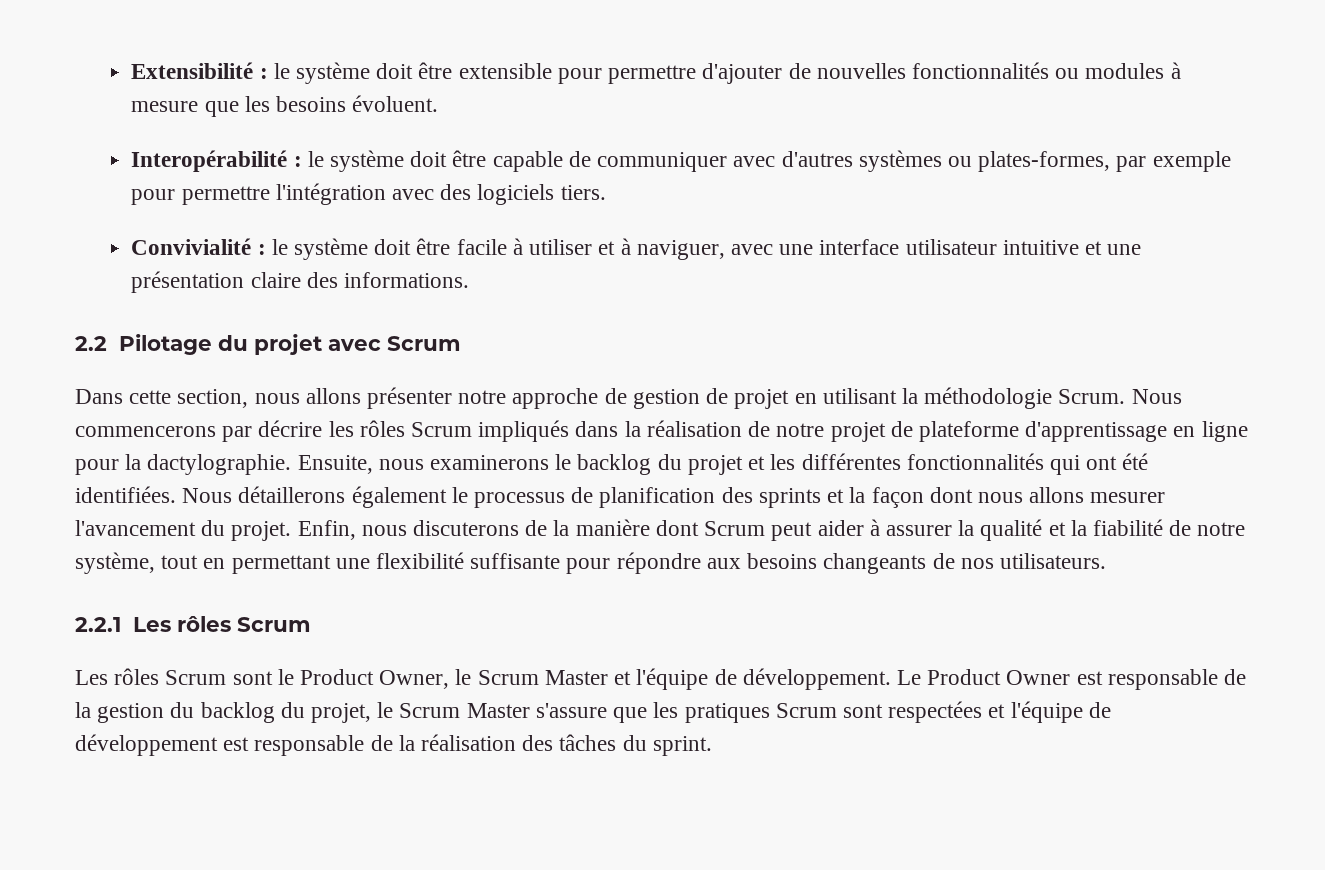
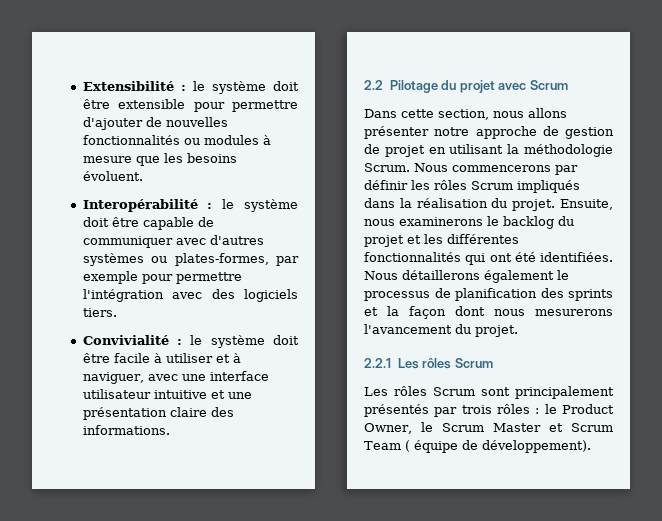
- Nous commencerons par décrire les rôles Scrum impliqués dans la réalisation de notre projet de plateforme d'apprentissage en ligne pour la dactylographie.
+ Nous commencerons par définir les rôles Scrum impliqués dans la réalisation du projet.
- Nous détaillerons également le processus de planification des sprints et la façon dont nous allons mesurer l'avancement du projet. Enfin, nous discuterons de la manière dont Scrum peut aider à assurer la qualité et la fiabilité de notre système, tout en permettant une flexibilité suffisante pour répondre aux besoins changeants de nos utilisateurs.
+ Nous détaillerons également le processus de planification des sprints et la façon dont nous mesurerons l'avancement du projet.
- Les rôles Scrum sont le Product Owner, le Scrum Master et l'équipe de développement. Le Product Owner est responsable de la gestion du backlog du projet, le Scrum Master s'assure que les pratiques Scrum sont respectées et l'équipe de développement est responsable de la réalisation des tâches du sprint.
+ Les rôles Scrum sont principalement présentés par trois rôles : le Product Owner, le Scrum Master et Scrum Team ( équipe de développement).

